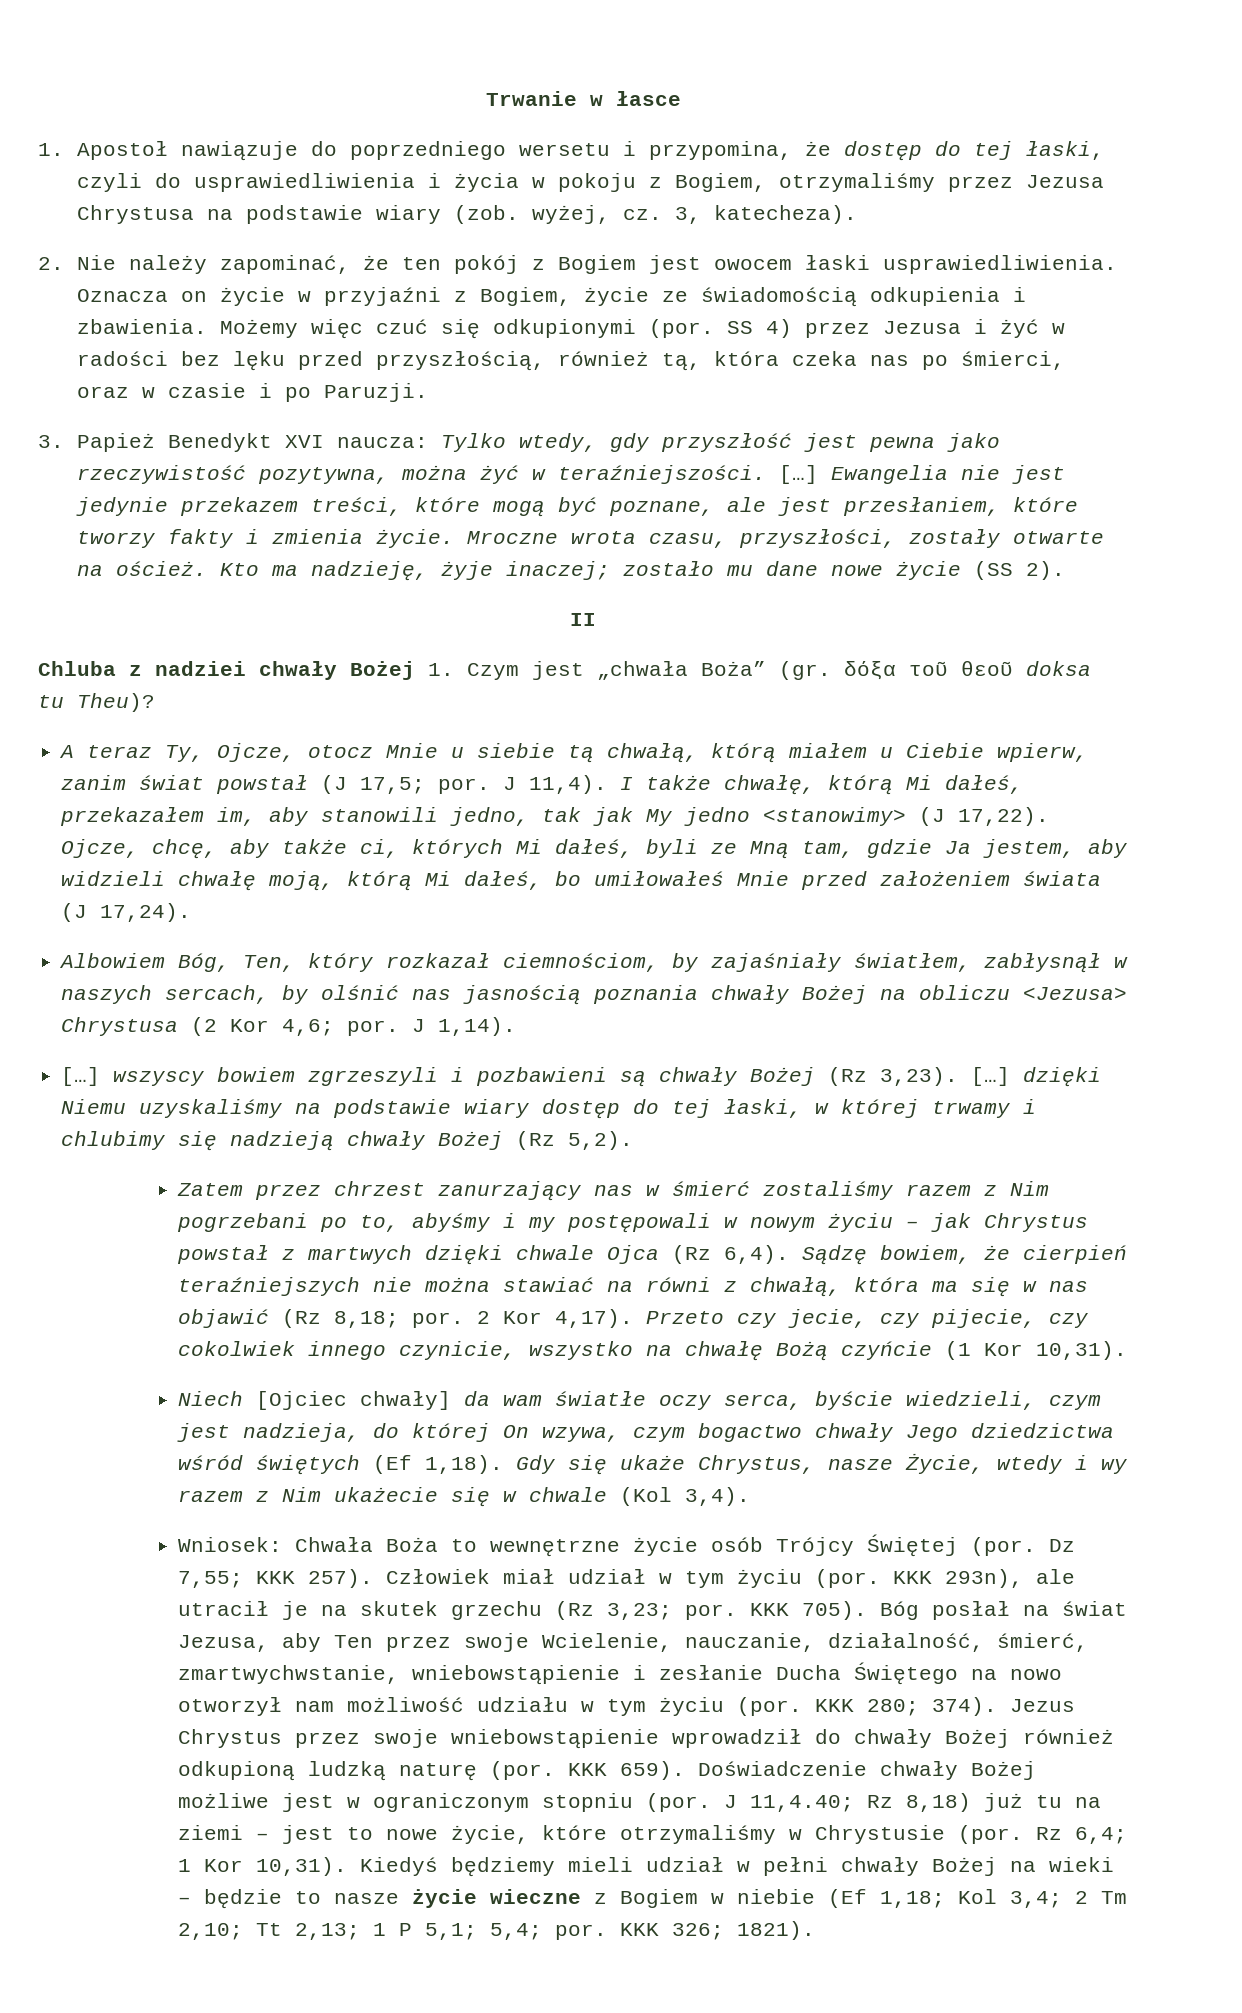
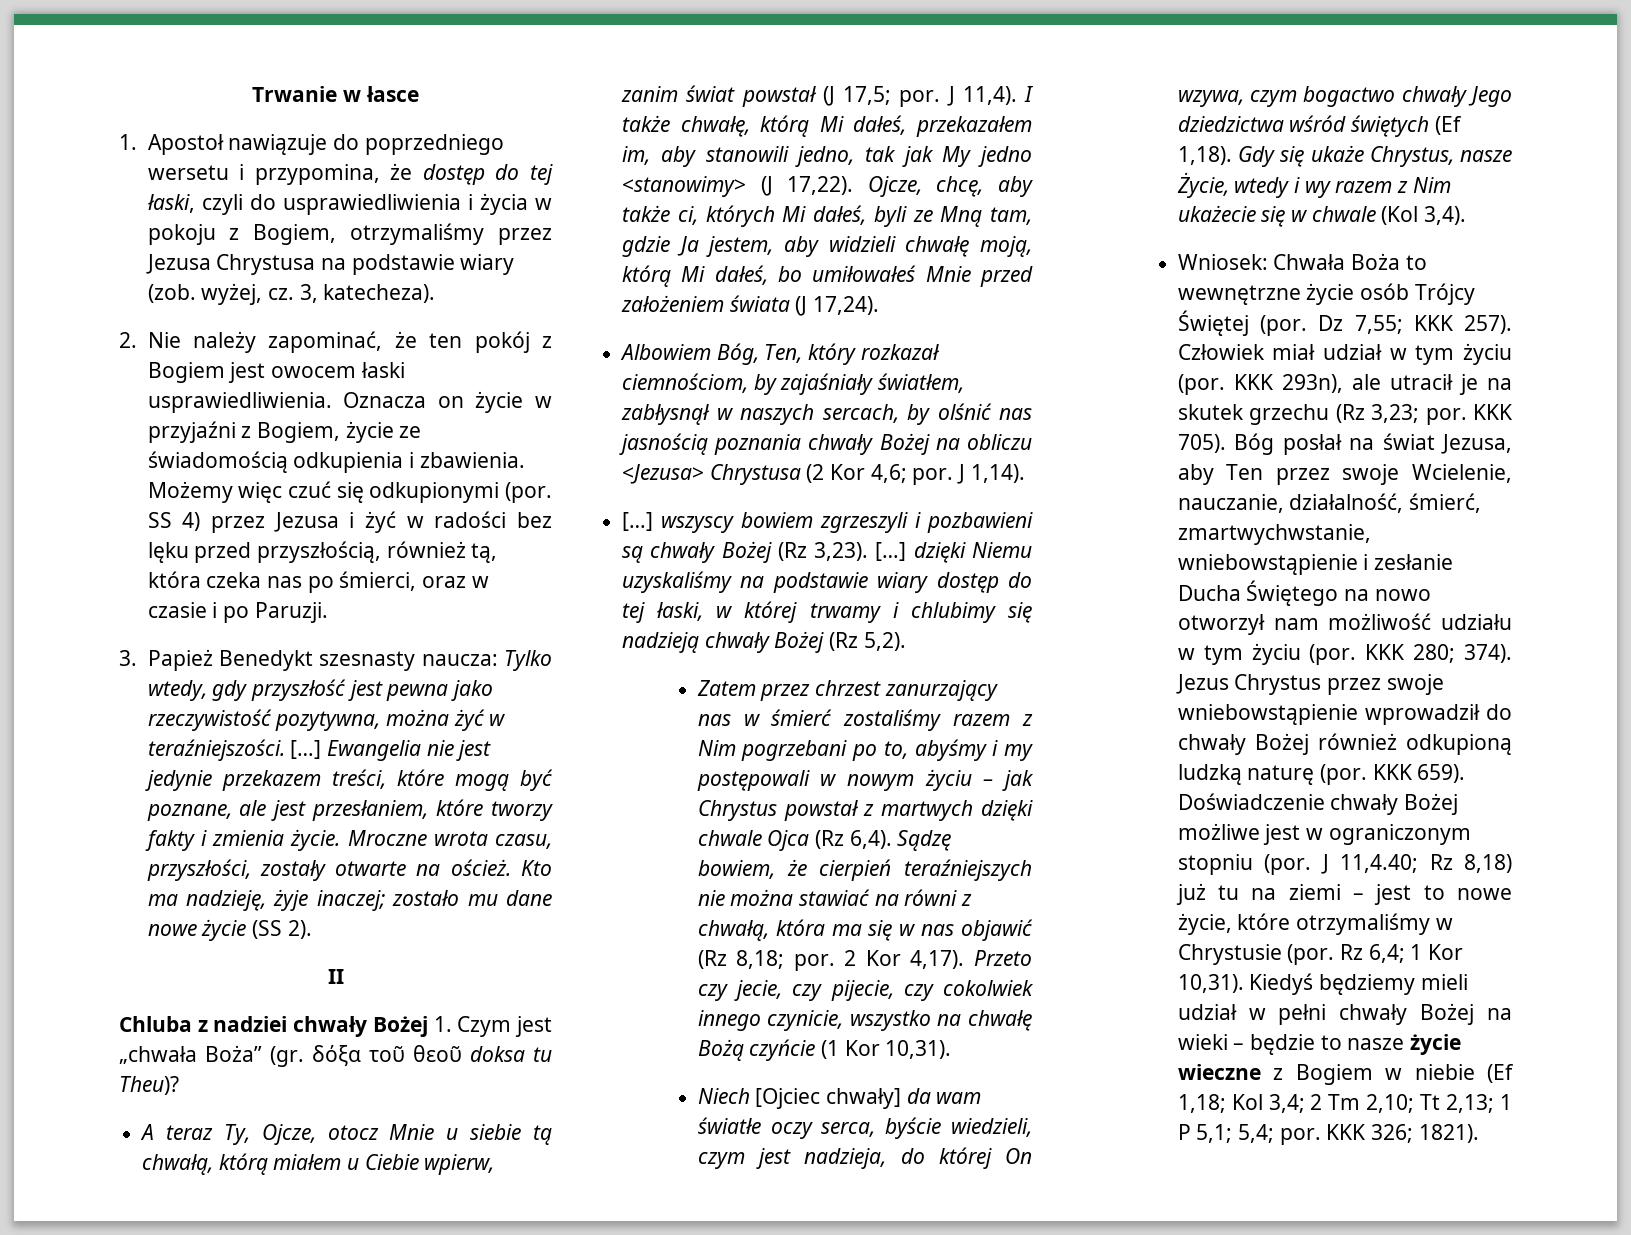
- 3. Papież Benedykt XVI naucza: Tylko wtedy, gdy przyszłość jest pewna jako rzeczywistość pozytywna, można żyć w teraźniejszości.
+ 3. Papież Benedykt szesnasty naucza: Tylko wtedy, gdy przyszłość jest pewna jako rzeczywistość pozytywna, można żyć w teraźniejszości.

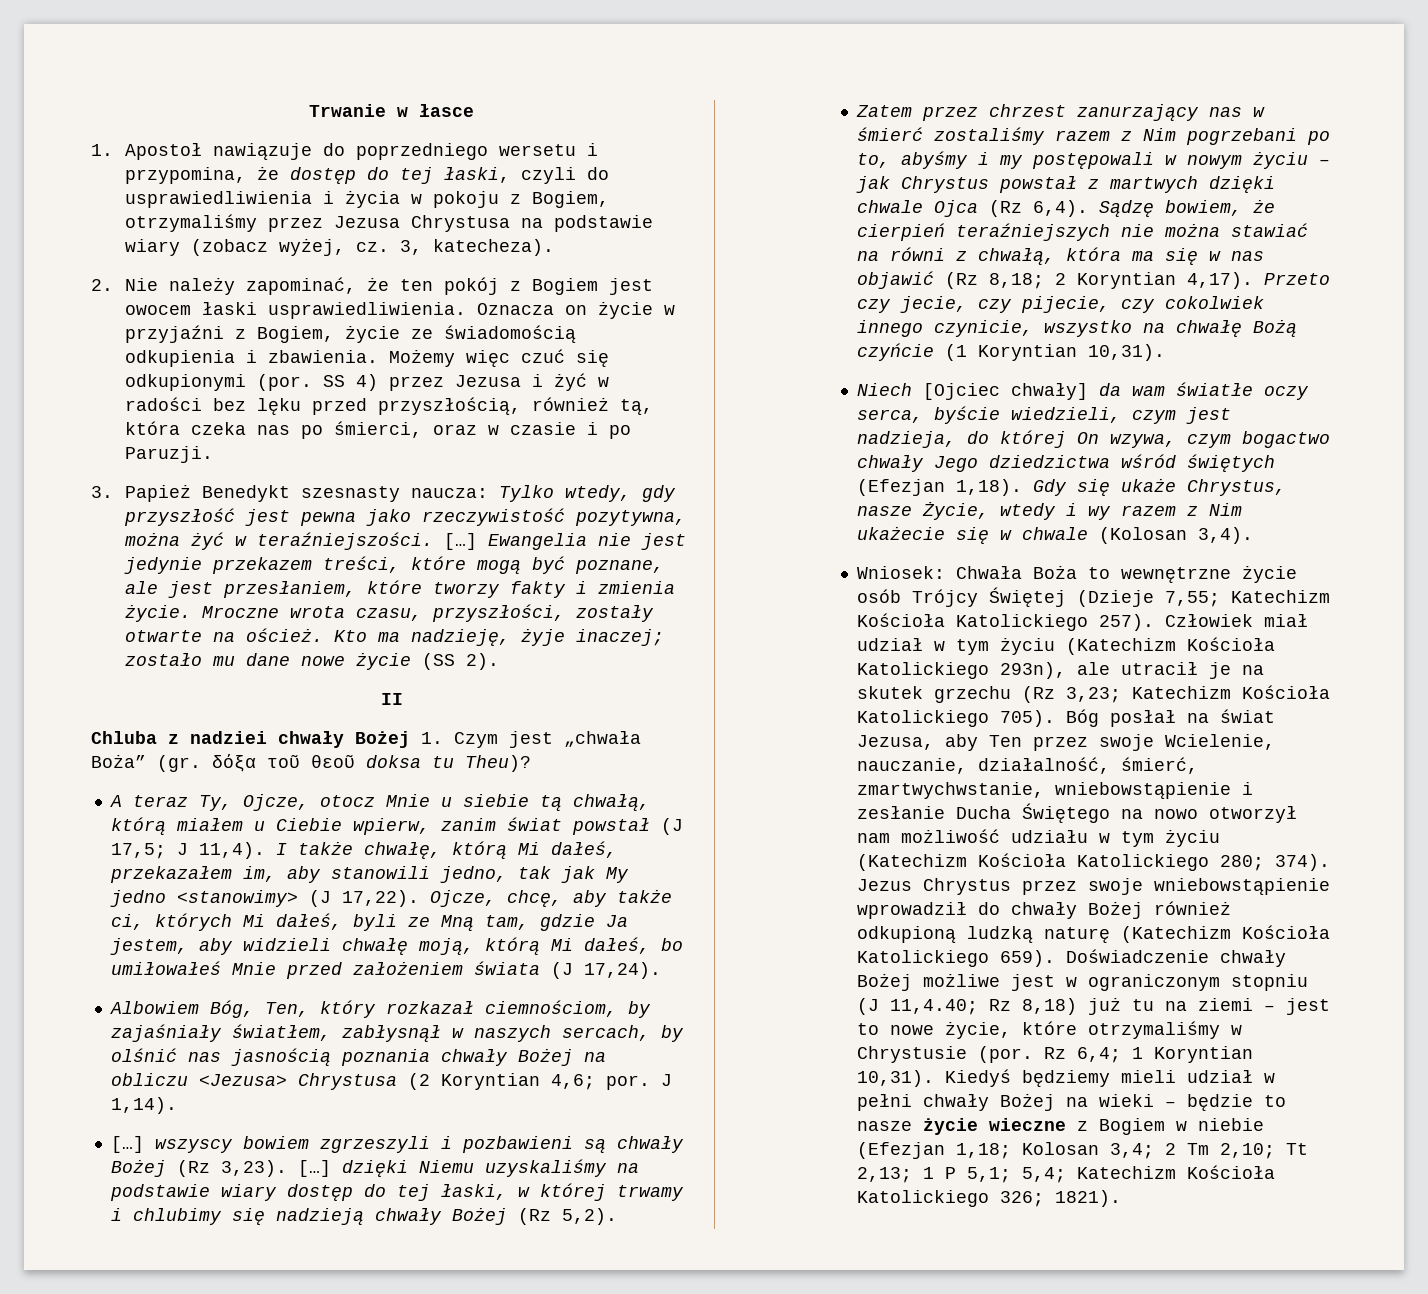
- 1. Apostoł nawiązuje do poprzedniego wersetu i przypomina, że dostęp do tej łaski, czyli do usprawiedliwienia i życia w pokoju z Bogiem, otrzymaliśmy przez Jezusa Chrystusa na podstawie wiary (zob. wyżej, cz.
+ 1. Apostoł nawiązuje do poprzedniego wersetu i przypomina, że dostęp do tej łaski, czyli do usprawiedliwienia i życia w pokoju z Bogiem, otrzymaliśmy przez Jezusa Chrystusa na podstawie wiary (zobacz wyżej, cz.
- A teraz Ty, Ojcze, otocz Mnie u siebie tą chwałą, którą miałem u Ciebie wpierw, zanim świat powstał (J 17,5; por. J 11,4).
+ A teraz Ty, Ojcze, otocz Mnie u siebie tą chwałą, którą miałem u Ciebie wpierw, zanim świat powstał (J 17,5; J 11,4).
- Albowiem Bóg, Ten, który rozkazał ciemnościom, by zajaśniały światłem, zabłysnął w naszych sercach, by olśnić nas jasnością poznania chwały Bożej na obliczu <Jezusa> Chrystusa (2 Kor 4,6; por.
+ Albowiem Bóg, Ten, który rozkazał ciemnościom, by zajaśniały światłem, zabłysnął w naszych sercach, by olśnić nas jasnością poznania chwały Bożej na obliczu <Jezusa> Chrystusa (2 Koryntian 4,6; por.
- Sądzę bowiem, że cierpień teraźniejszych nie można stawiać na równi z chwałą, która ma się w nas objawić (Rz 8,18; por. 2 Kor 4,17).
+ Sądzę bowiem, że cierpień teraźniejszych nie można stawiać na równi z chwałą, która ma się w nas objawić (Rz 8,18; 2 Koryntian 4,17).
- Przeto czy jecie, czy pijecie, czy cokolwiek innego czynicie, wszystko na chwałę Bożą czyńcie (1 Kor 10,31).
+ Przeto czy jecie, czy pijecie, czy cokolwiek innego czynicie, wszystko na chwałę Bożą czyńcie (1 Koryntian 10,31).
- Niech [Ojciec chwały] da wam światłe oczy serca, byście wiedzieli, czym jest nadzieja, do której On wzywa, czym bogactwo chwały Jego dziedzictwa wśród świętych (Ef 1,18).
+ Niech [Ojciec chwały] da wam światłe oczy serca, byście wiedzieli, czym jest nadzieja, do której On wzywa, czym bogactwo chwały Jego dziedzictwa wśród świętych (Efezjan 1,18).
- Gdy się ukaże Chrystus, nasze Życie, wtedy i wy razem z Nim ukażecie się w chwale (Kol 3,4).
+ Gdy się ukaże Chrystus, nasze Życie, wtedy i wy razem z Nim ukażecie się w chwale (Kolosan 3,4).
- Wniosek: Chwała Boża to wewnętrzne życie osób Trójcy Świętej (por. Dz 7,55; KKK 257).
+ Wniosek: Chwała Boża to wewnętrzne życie osób Trójcy Świętej (Dzieje 7,55; Katechizm Kościoła Katolickiego 257).
- Człowiek miał udział w tym życiu (por. KKK 293n), ale utracił je na skutek grzechu (Rz 3,23; por. KKK 705).
+ Człowiek miał udział w tym życiu (Katechizm Kościoła Katolickiego 293n), ale utracił je na skutek grzechu (Rz 3,23; Katechizm Kościoła Katolickiego 705).
- Bóg posłał na świat Jezusa, aby Ten przez swoje Wcielenie, nauczanie, działalność, śmierć, zmartwychwstanie, wniebowstąpienie i zesłanie Ducha Świętego na nowo otworzył nam możliwość udziału w tym życiu (por. KKK 280; 374).
+ Bóg posłał na świat Jezusa, aby Ten przez swoje Wcielenie, nauczanie, działalność, śmierć, zmartwychwstanie, wniebowstąpienie i zesłanie Ducha Świętego na nowo otworzył nam możliwość udziału w tym życiu (Katechizm Kościoła Katolickiego 280; 374).
- Jezus Chrystus przez swoje wniebowstąpienie wprowadził do chwały Bożej również odkupioną ludzką naturę (por. KKK 659).
+ Jezus Chrystus przez swoje wniebowstąpienie wprowadził do chwały Bożej również odkupioną ludzką naturę (Katechizm Kościoła Katolickiego 659).
- Doświadczenie chwały Bożej możliwe jest w ograniczonym stopniu (por. J 11,4.40; Rz 8,18) już tu na ziemi – jest to nowe życie, które otrzymaliśmy w Chrystusie (por.
+ Doświadczenie chwały Bożej możliwe jest w ograniczonym stopniu (J 11,4.40; Rz 8,18) już tu na ziemi – jest to nowe życie, które otrzymaliśmy w Chrystusie (por.
- Rz 6,4; 1 Kor 10,31).
+ Rz 6,4; 1 Koryntian 10,31).
- Kiedyś będziemy mieli udział w pełni chwały Bożej na wieki – będzie to nasze życie wieczne z Bogiem w niebie (Ef 1,18; Kol 3,4; 2 Tm 2,10; Tt 2,13; 1 P 5,1; 5,4; por. KKK 326; 1821).
+ Kiedyś będziemy mieli udział w pełni chwały Bożej na wieki – będzie to nasze życie wieczne z Bogiem w niebie (Efezjan 1,18; Kolosan 3,4; 2 Tm 2,10; Tt 2,13; 1 P 5,1; 5,4; Katechizm Kościoła Katolickiego 326; 1821).

